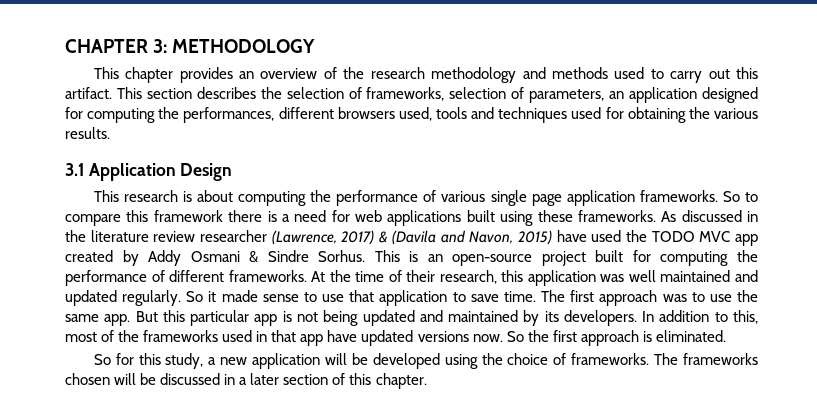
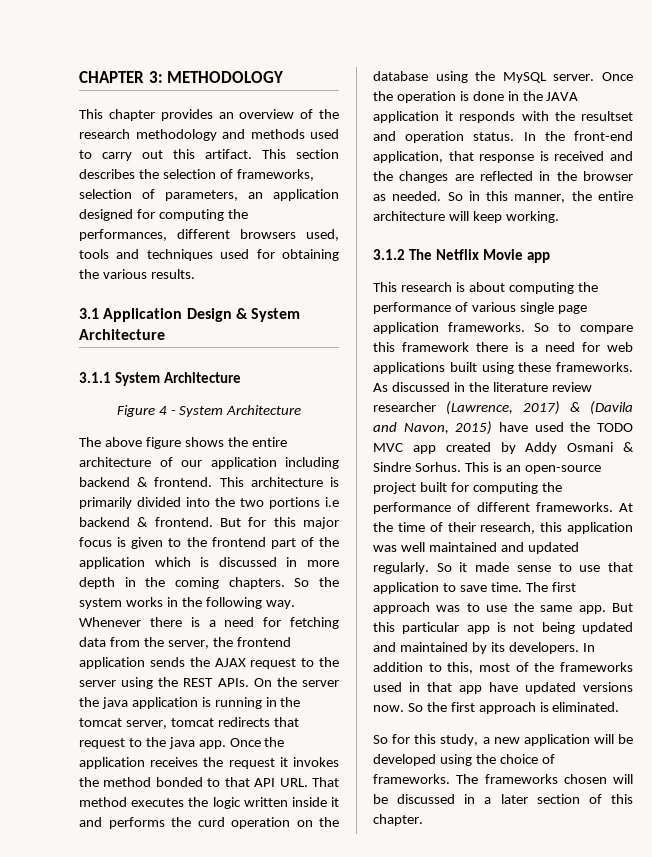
- 3.1 Application Design
+ 3.1 Application Design & System Architecture
+ 3.1.1 System Architecture
+ Figure 4 - System Architecture
+ The above figure shows the entire architecture of our application including backend & frontend. This architecture is primarily divided into the two portions i.e backend & frontend. But for this major focus is given to the frontend part of the application which is discussed in more depth in the coming chapters. So the system works in the following way. Whenever there is a need for fetching data from the server, the frontend application sends the AJAX request to the server using the REST APIs. On the server the java application is running in the tomcat server, tomcat redirects that request to the java app. Once the application receives the request it invokes the method bonded to that API URL. That method executes the logic written inside it and performs the curd operation on the database using the MySQL server. Once the operation is done in the JAVA application it responds with the resultset and operation status. In the front-end application, that response is received and the changes are reflected in the browser as needed. So in this manner, the entire architecture will keep working.
+ 3.1.2 The Netflix Movie app

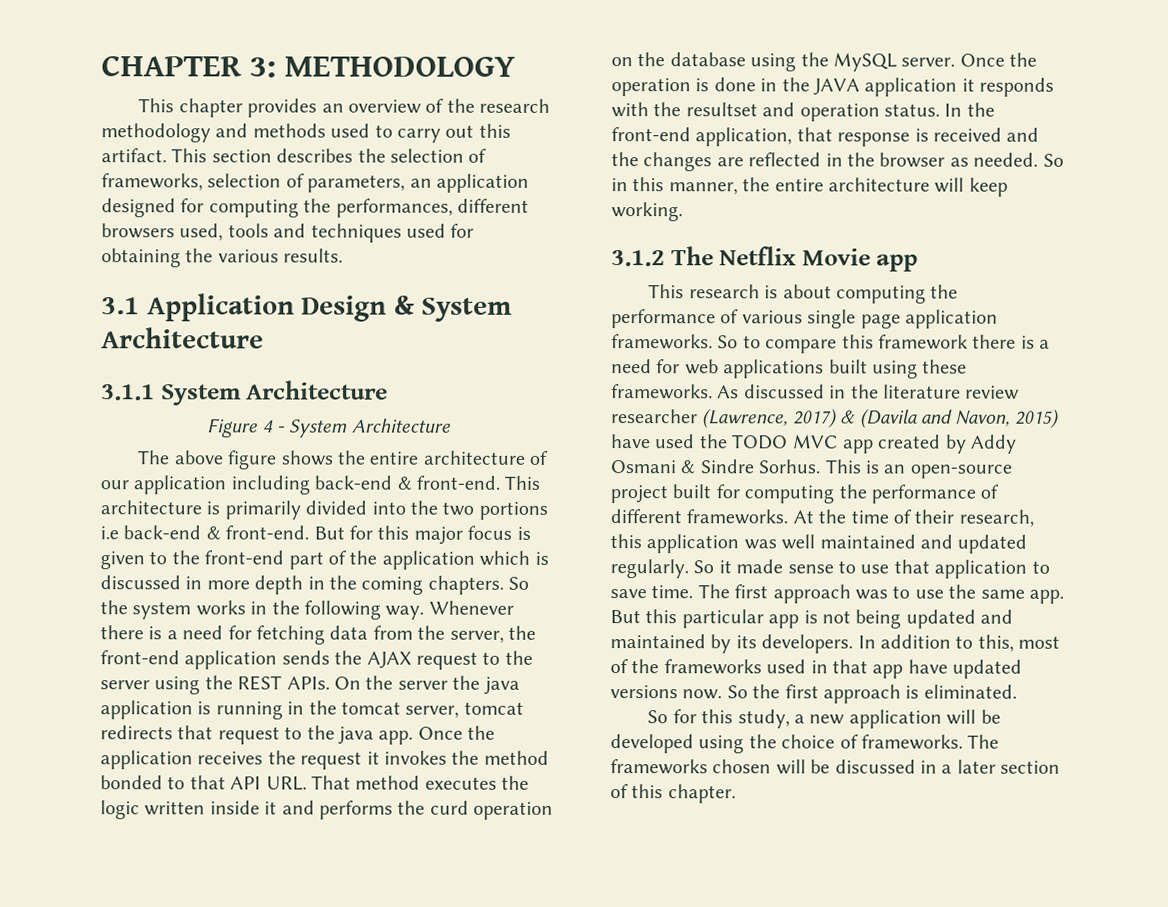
- The above figure shows the entire architecture of our application including backend & frontend.
+ The above figure shows the entire architecture of our application including back-end & front-end.
- This architecture is primarily divided into the two portions i.e backend & frontend.
+ This architecture is primarily divided into the two portions i.e back-end & front-end.
- But for this major focus is given to the frontend part of the application which is discussed in more depth in the coming chapters.
+ But for this major focus is given to the front-end part of the application which is discussed in more depth in the coming chapters.
- Whenever there is a need for fetching data from the server, the frontend application sends the AJAX request to the server using the REST APIs.
+ Whenever there is a need for fetching data from the server, the front-end application sends the AJAX request to the server using the REST APIs.

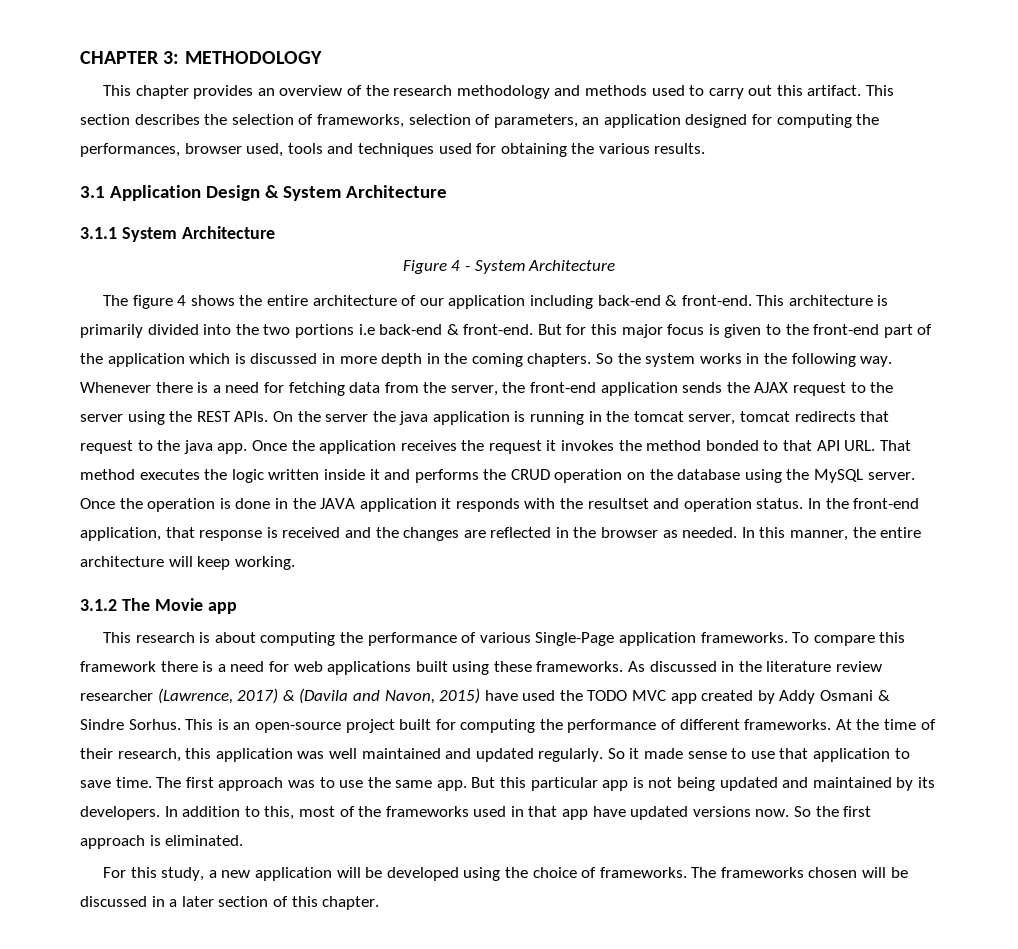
- This section describes the selection of frameworks, selection of parameters, an application designed for computing the performances, different browsers used, tools and techniques used for obtaining the various results.
+ This section describes the selection of frameworks, selection of parameters, an application designed for computing the performances, browser used, tools and techniques used for obtaining the various results.
- The above figure shows the entire architecture of our application including back-end & front-end.
+ The figure 4 shows the entire architecture of our application including back-end & front-end.
- Once the application receives the request it invokes the method bonded to that API URL. That method executes the logic written inside it and performs the curd operation on the database using the MySQL server.
+ Once the application receives the request it invokes the method bonded to that API URL. That method executes the logic written inside it and performs the CRUD operation on the database using the MySQL server.
- So in this manner, the entire architecture will keep working.
+ In this manner, the entire architecture will keep working.
- 3.1.2 The Netflix Movie app
+ 3.1.2 The Movie app
- This research is about computing the performance of various single page application frameworks. So to compare this framework there is a need for web applications built using these frameworks.
+ This research is about computing the performance of various Single-Page application frameworks. To compare this framework there is a need for web applications built using these frameworks.
- So for this study, a new application will be developed using the choice of frameworks.
+ For this study, a new application will be developed using the choice of frameworks.

